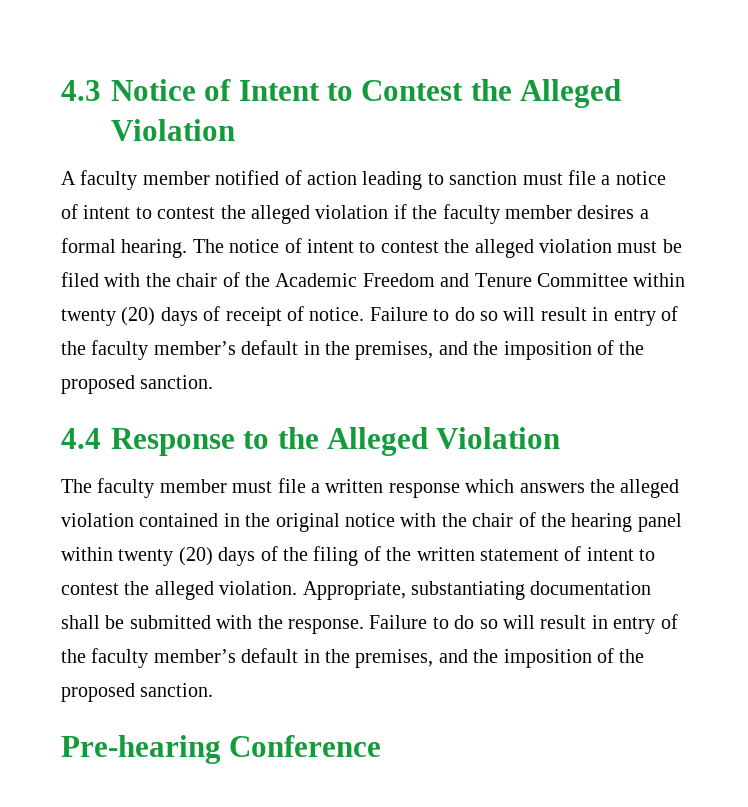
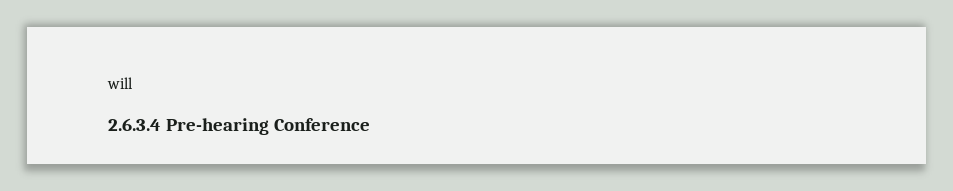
- 4.3 Notice of Intent to Contest the Alleged Violation
- A faculty member notified of action leading to sanction must file a notice of intent to contest the alleged violation if the faculty member desires a formal hearing. The notice of intent to contest the alleged violation must be filed with the chair of the Academic Freedom and Tenure Committee within twenty (20) days of receipt of notice. Failure to do so will result in entry of the faculty member’s default in the premises, and the imposition of the proposed sanction.
- 4.4 Response to the Alleged Violation
- The faculty member must file a written response which answers the alleged violation contained in the original notice with the chair of the hearing panel within twenty (20) days of the filing of the written statement of intent to contest the alleged violation. Appropriate, substantiating documentation shall be submitted with the response. Failure to do so will result in entry of the faculty member’s default in the premises, and the imposition of the proposed sanction.
- Pre-hearing Conference
+ will
+ 2.6.3.4 Pre-hearing Conference

